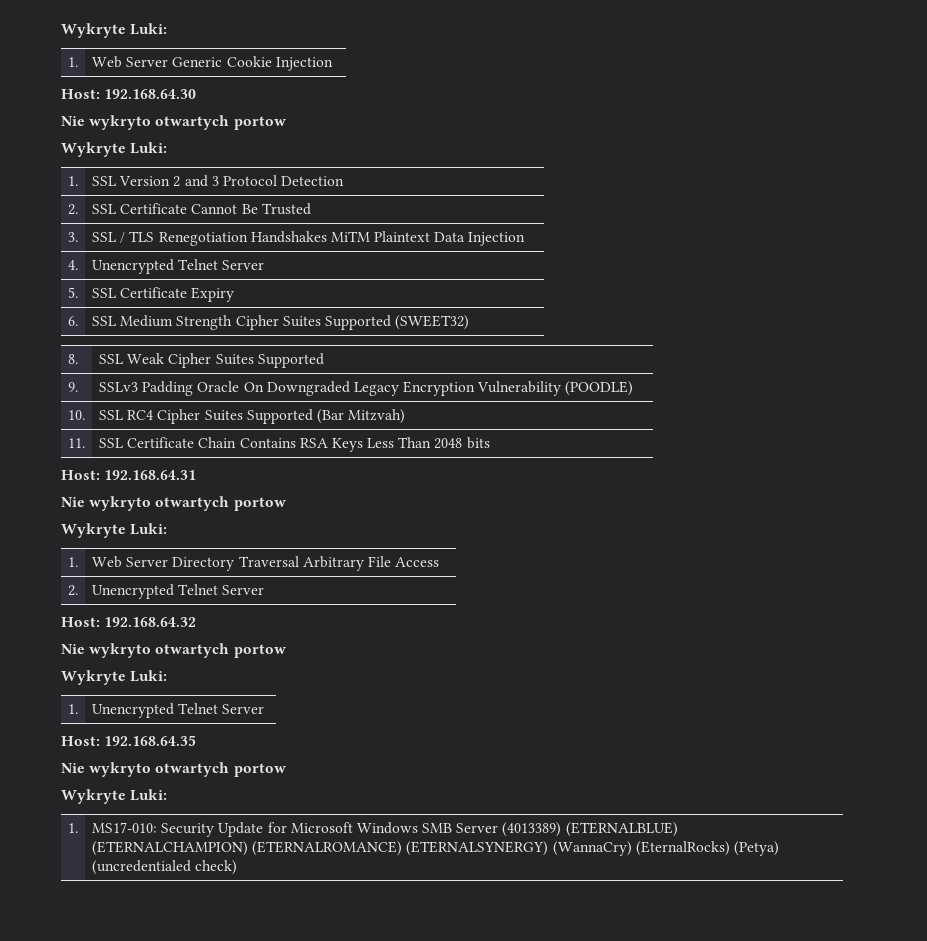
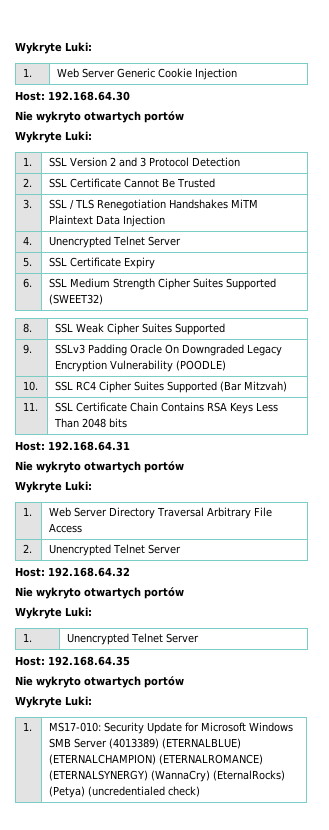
  Host: 192.168.64.30
- Nie wykryto otwartych portow
+ Nie wykryto otwartych portów
  Host: 192.168.64.31
- Nie wykryto otwartych portow
+ Nie wykryto otwartych portów
  Host: 192.168.64.32
- Nie wykryto otwartych portow
+ Nie wykryto otwartych portów
  Host: 192.168.64.35
- Nie wykryto otwartych portow
+ Nie wykryto otwartych portów

